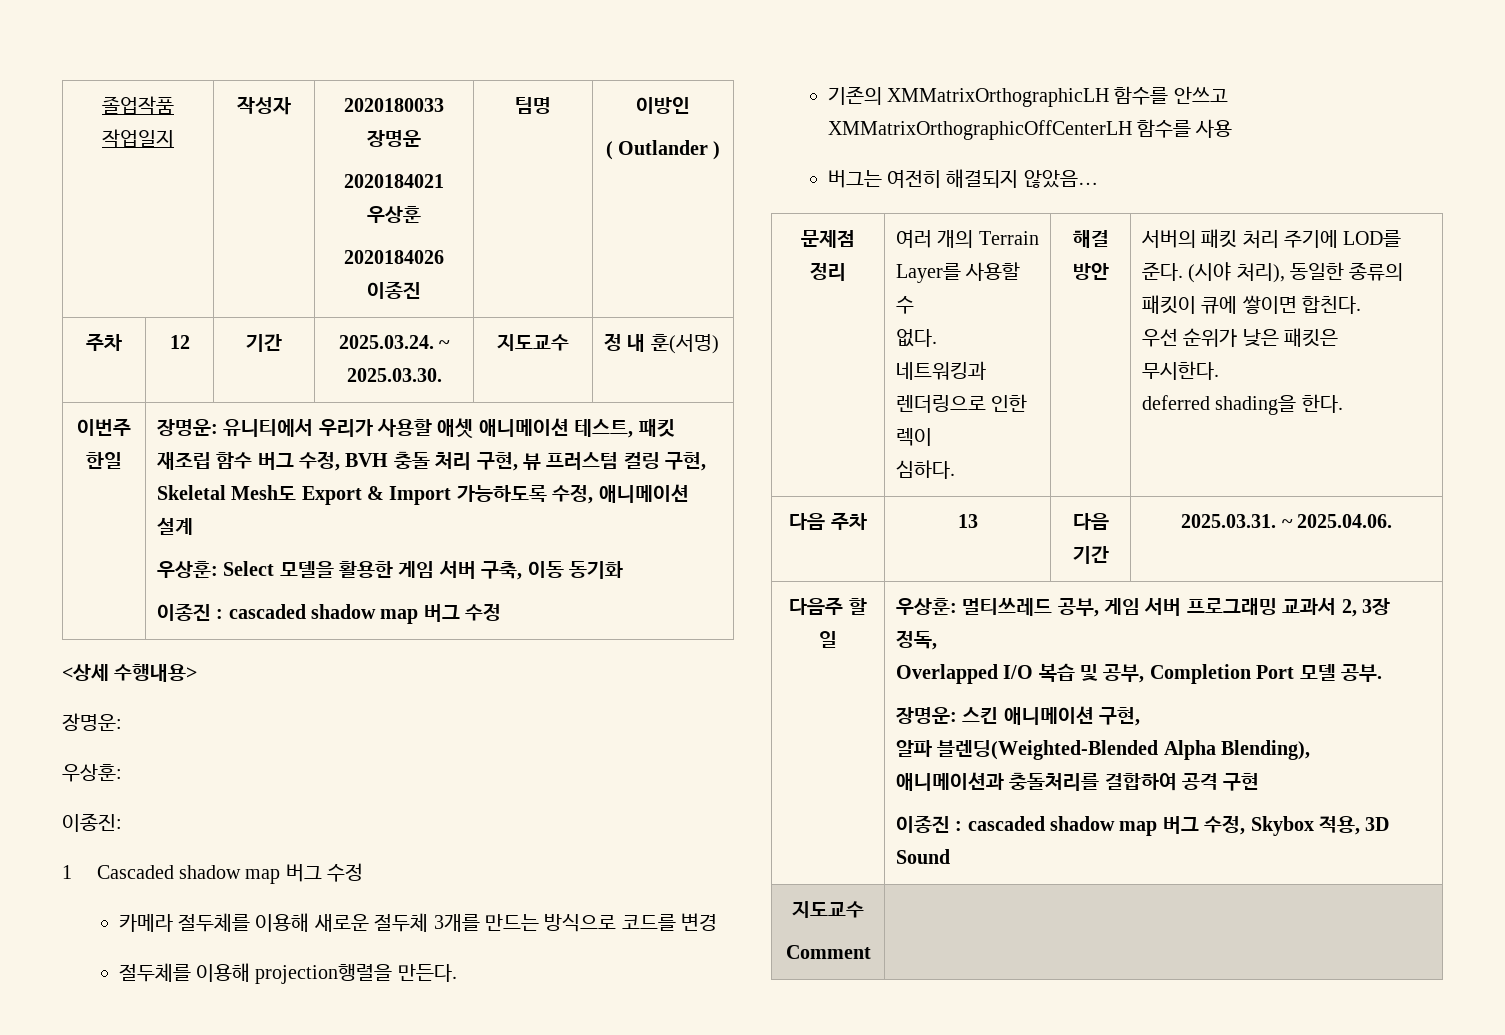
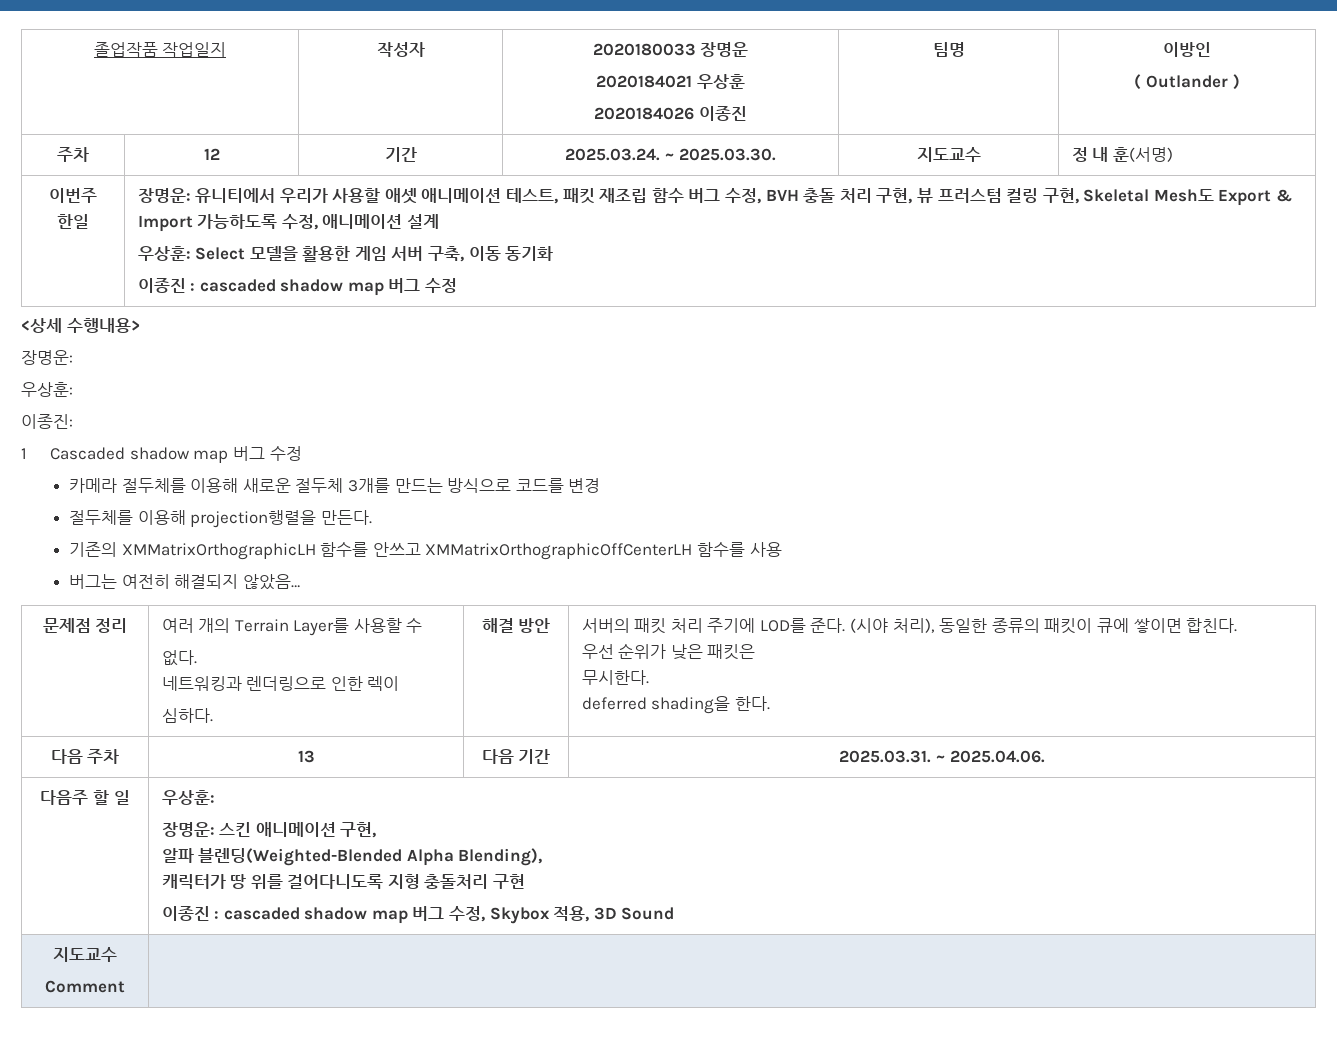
- 다음주 할 일 | 우상훈: 멀티쓰레드 공부, 게임 서버 프로그래밍 교과서 2, 3장 정독,
- Overlapped I/O 복습 및 공부, Completion Port 모델 공부.
+ 다음주 할 일 | 우상훈:
- 애니메이션과 충돌처리를 결합하여 공격 구현
+ 캐릭터가 땅 위를 걸어다니도록 지형 충돌처리 구현

